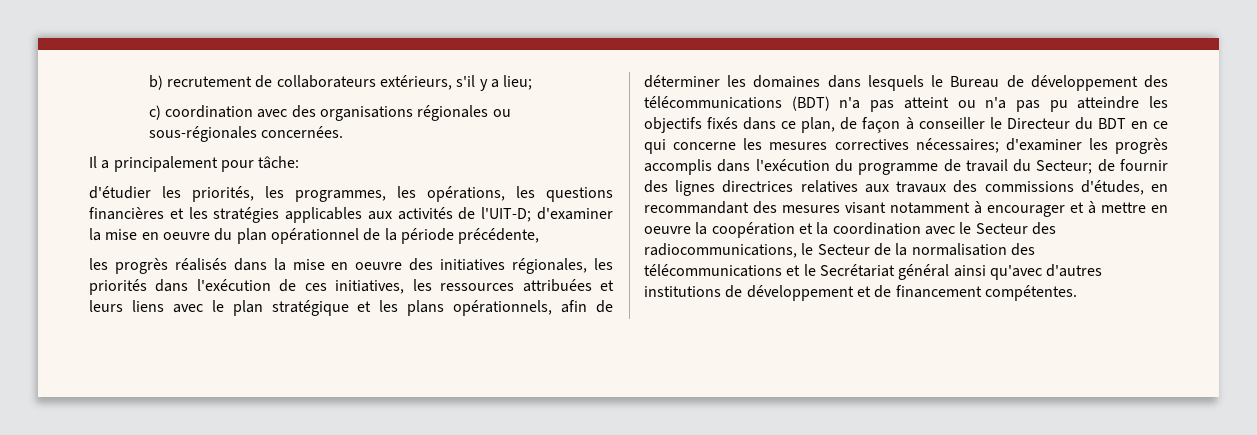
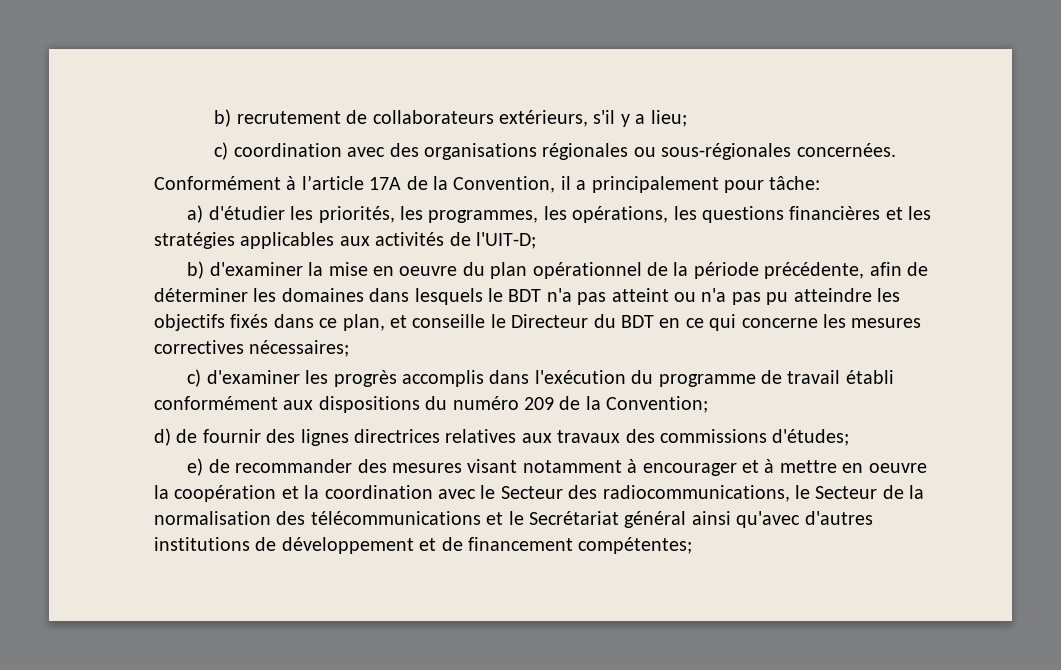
- Il a principalement pour tâche:
+ Conformément à l’article 17A de la Convention, il a principalement pour tâche:
- d'étudier les priorités, les programmes, les opérations, les questions financières et les stratégies applicables aux activités de l'UIT-D; d'examiner la mise en oeuvre du plan opérationnel de la période précédente,
- les progrès réalisés dans la mise en oeuvre des initiatives régionales, les priorités dans l'exécution de ces initiatives, les ressources attribuées et leurs liens avec le plan stratégique et les plans opérationnels, afin de déterminer les domaines dans lesquels le Bureau de développement des télécommunications (BDT) n'a pas atteint ou n'a pas pu atteindre les objectifs fixés dans ce plan, de façon à conseiller le Directeur du BDT en ce qui concerne les mesures correctives nécessaires; d'examiner les progrès accomplis dans l'exécution du programme de travail du Secteur; de fournir des lignes directrices relatives aux travaux des commissions d'études, en recommandant des mesures visant notamment à encourager et à mettre en oeuvre la coopération et la coordination avec le Secteur des radiocommunications, le Secteur de la normalisation des télécommunications et le Secrétariat général ainsi qu'avec d'autres institutions de développement et de financement compétentes.
+ a) d'étudier les priorités, les programmes, les opérations, les questions financières et les stratégies applicables aux activités de l'UIT-D;
+ b) d'examiner la mise en oeuvre du plan opérationnel de la période précédente, afin de déterminer les domaines dans lesquels le BDT n'a pas atteint ou n'a pas pu atteindre les objectifs fixés dans ce plan, et conseille le Directeur du BDT en ce qui concerne les mesures correctives nécessaires;
+ c) d'examiner les progrès accomplis dans l'exécution du programme de travail établi conformément aux dispositions du numéro 209 de la Convention;
+ d) de fournir des lignes directrices relatives aux travaux des commissions d'études;
+ e) de recommander des mesures visant notamment à encourager et à mettre en oeuvre la coopération et la coordination avec le Secteur des radiocommunications, le Secteur de la normalisation des télécommunications et le Secrétariat général ainsi qu'avec d'autres institutions de développement et de financement compétentes;

